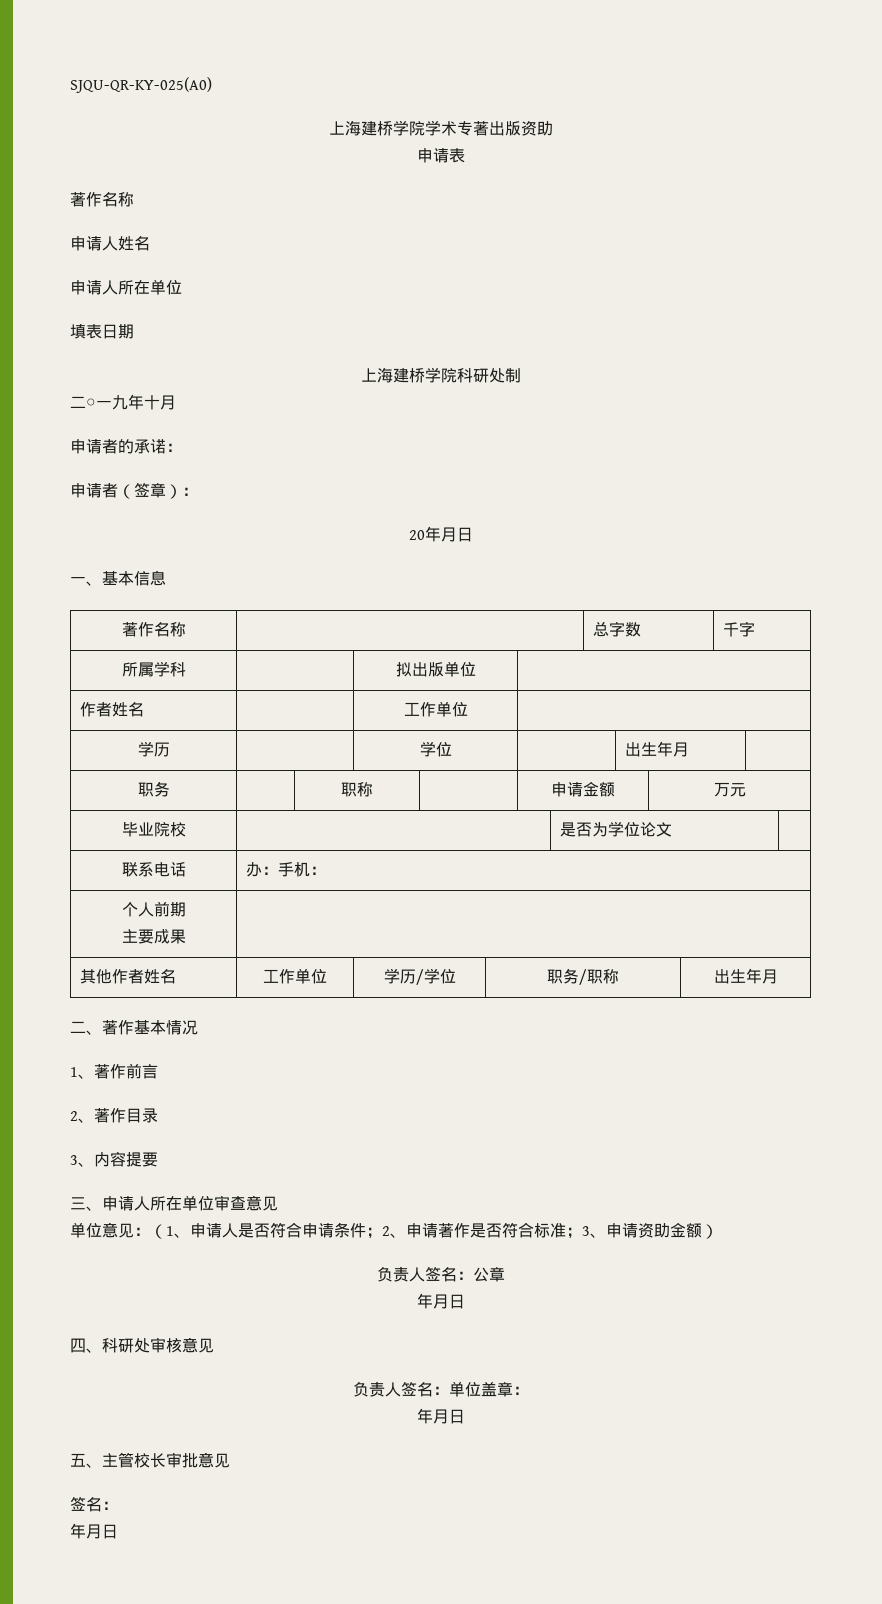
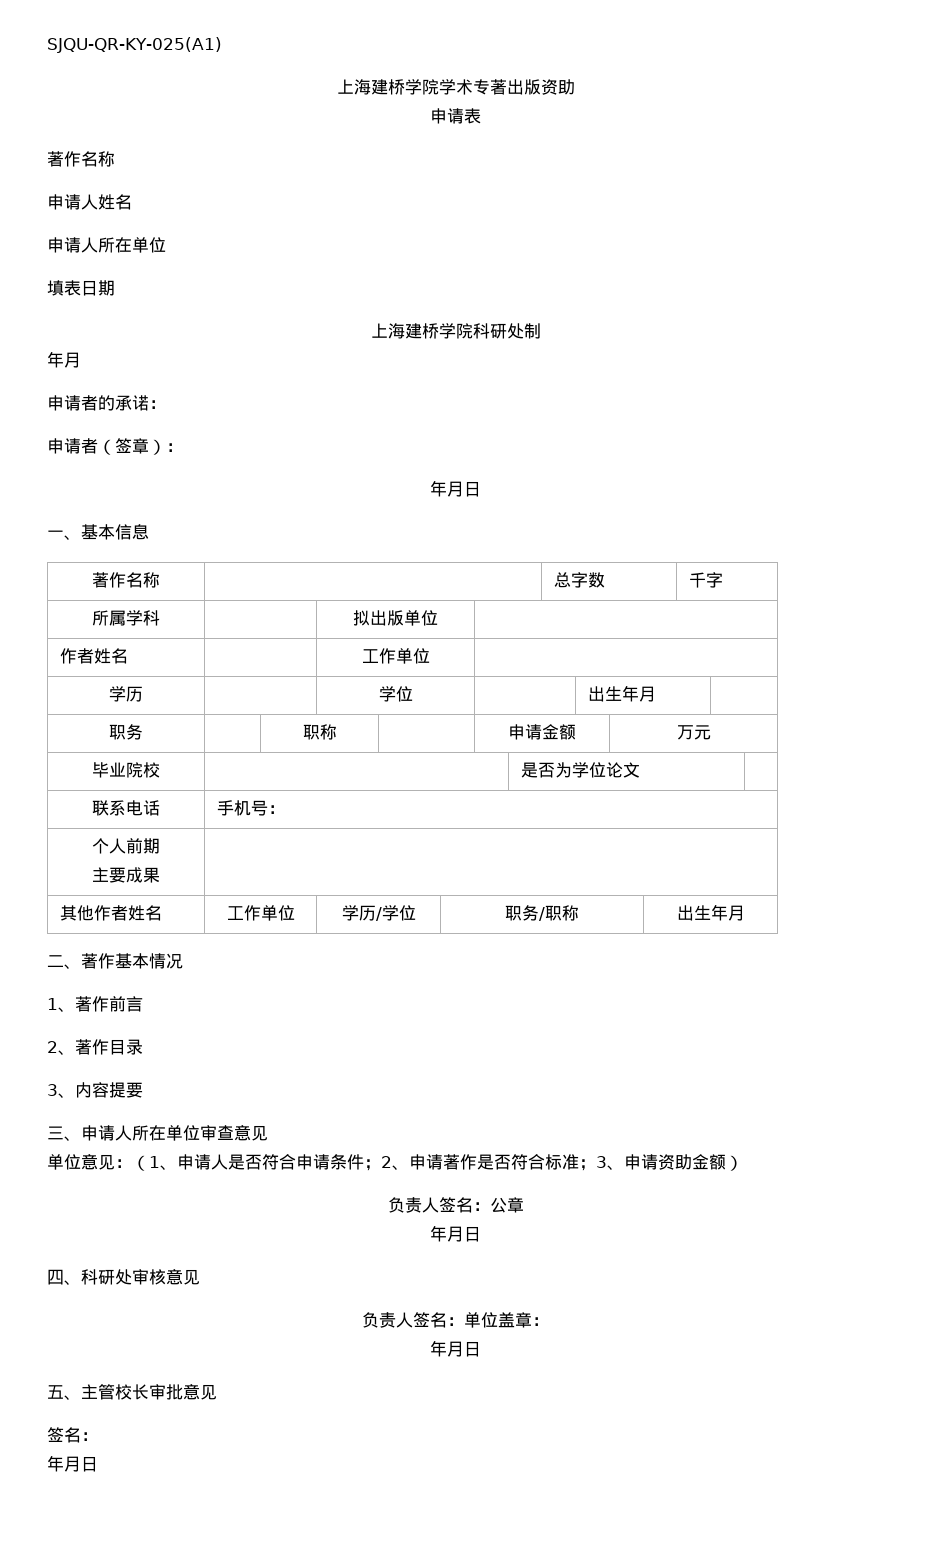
- SJQU-QR-KY-025(A0)
+ SJQU-QR-KY-025(A1)
  上海建桥学院科研处制
- 二○一九年十月
+ 年月
  申请者（签章）：
- 20年月日
+ 年月日
- 联系电话 | 办：手机：
+ 联系电话 | 手机号：

